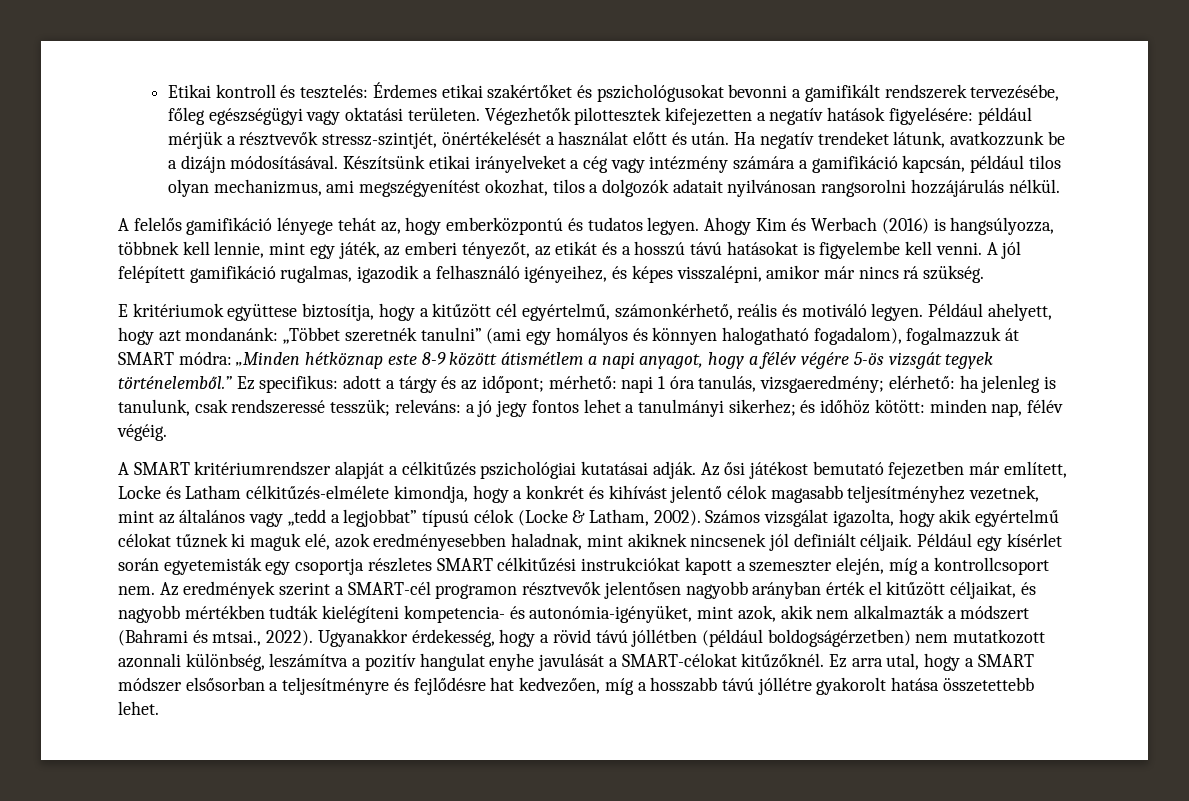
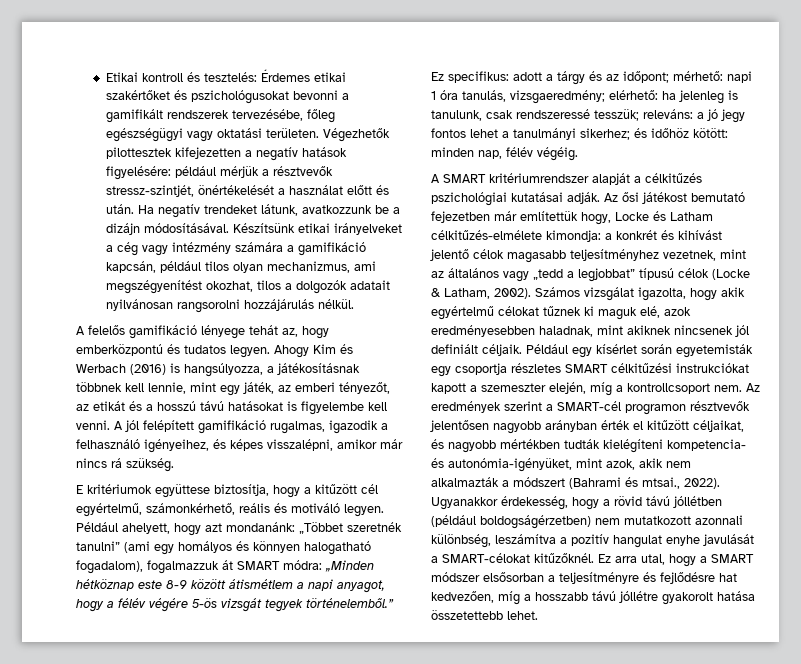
- Ahogy Kim és Werbach (2016) is hangsúlyozza, többnek kell lennie, mint egy játék, az emberi tényezőt, az etikát és a hosszú távú hatásokat is figyelembe kell venni.
+ Ahogy Kim és Werbach (2016) is hangsúlyozza, a játékosításnak többnek kell lennie, mint egy játék, az emberi tényezőt, az etikát és a hosszú távú hatásokat is figyelembe kell venni.
- Az ősi játékost bemutató fejezetben már említett, Locke és Latham célkitűzés-elmélete kimondja, hogy a konkrét és kihívást jelentő célok magasabb teljesítményhez vezetnek, mint az általános vagy „tedd a legjobbat” típusú célok (Locke & Latham, 2002).
+ Az ősi játékost bemutató fejezetben már említettük hogy, Locke és Latham célkitűzés-elmélete kimondja: a konkrét és kihívást jelentő célok magasabb teljesítményhez vezetnek, mint az általános vagy „tedd a legjobbat” típusú célok (Locke & Latham, 2002).

